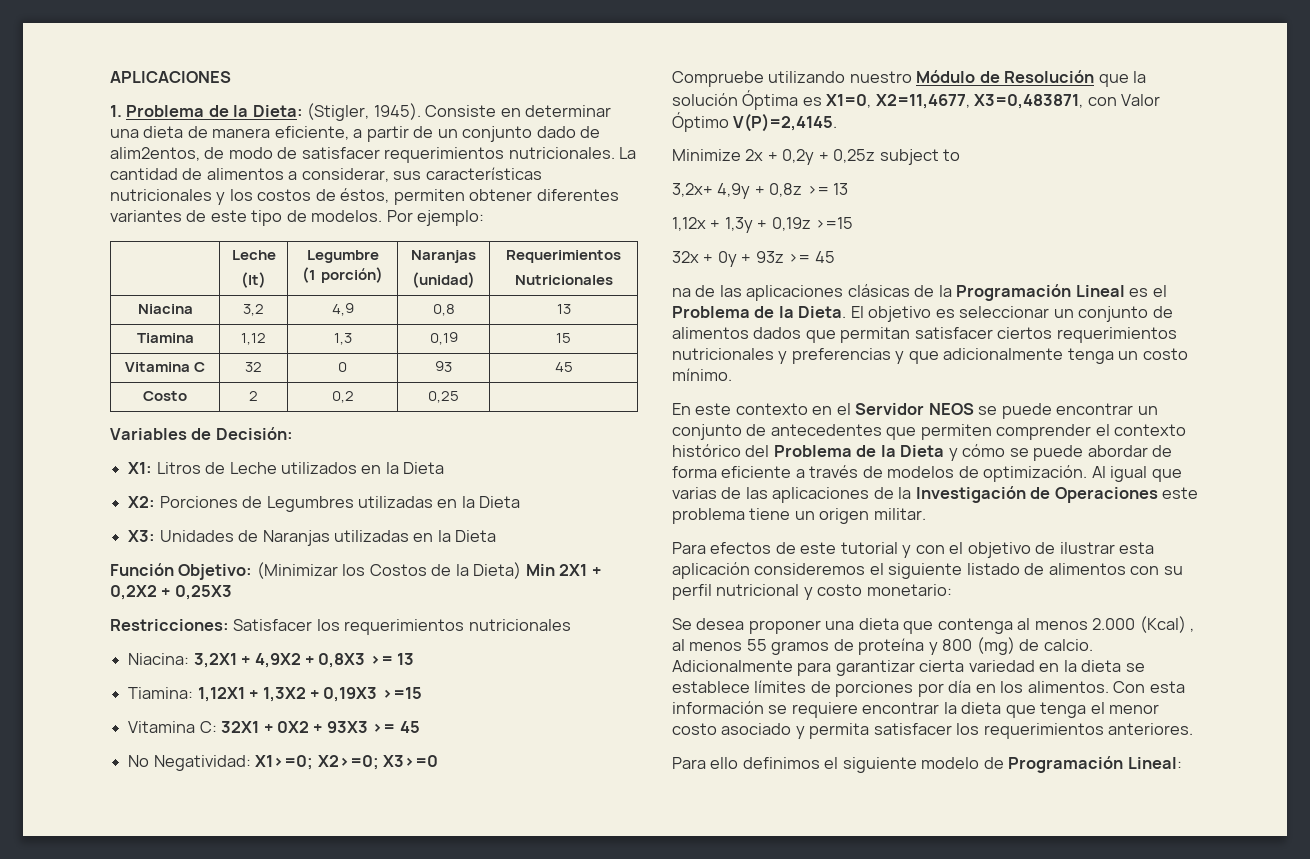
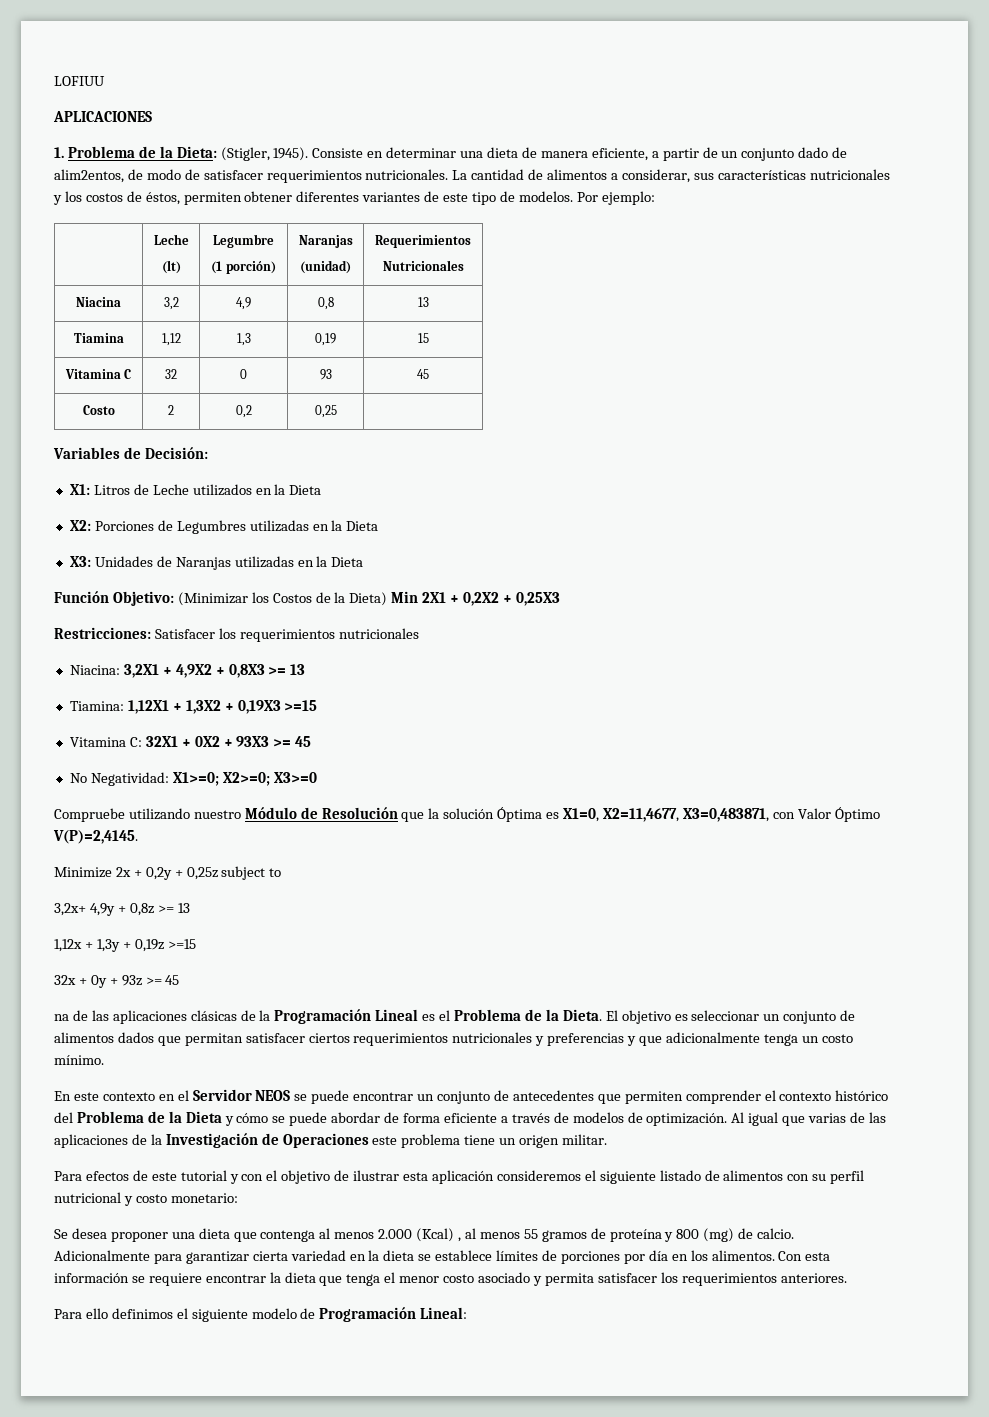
+ LOFIUU

